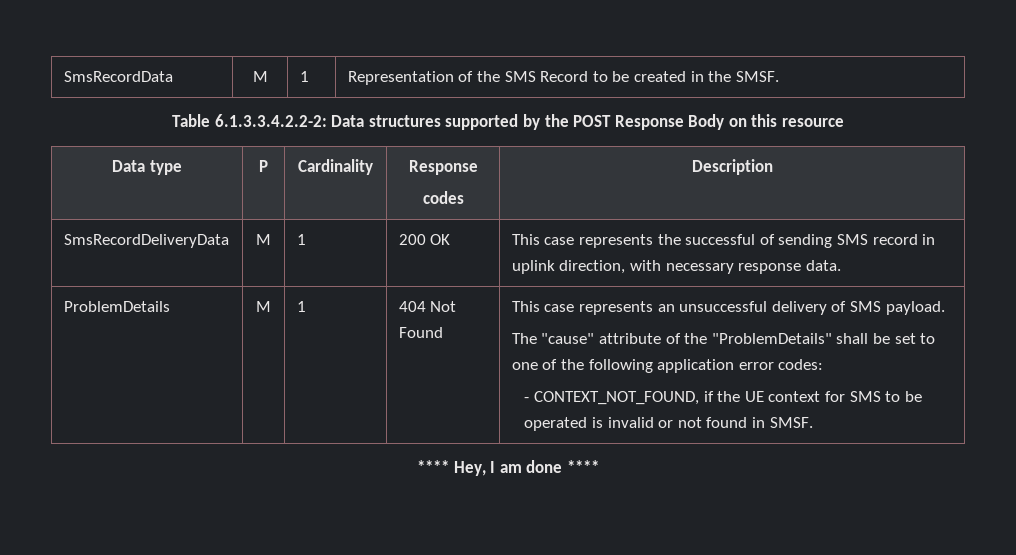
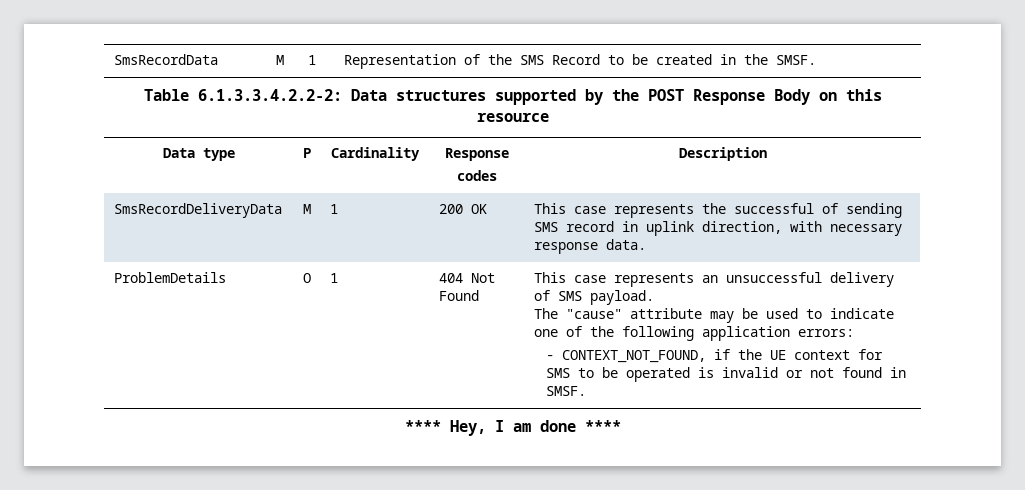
- ProblemDetails | M
+ ProblemDetails | O
- The "cause" attribute of the "ProblemDetails" shall be set to one of the following application error codes:
+ The "cause" attribute may be used to indicate one of the following application errors:

